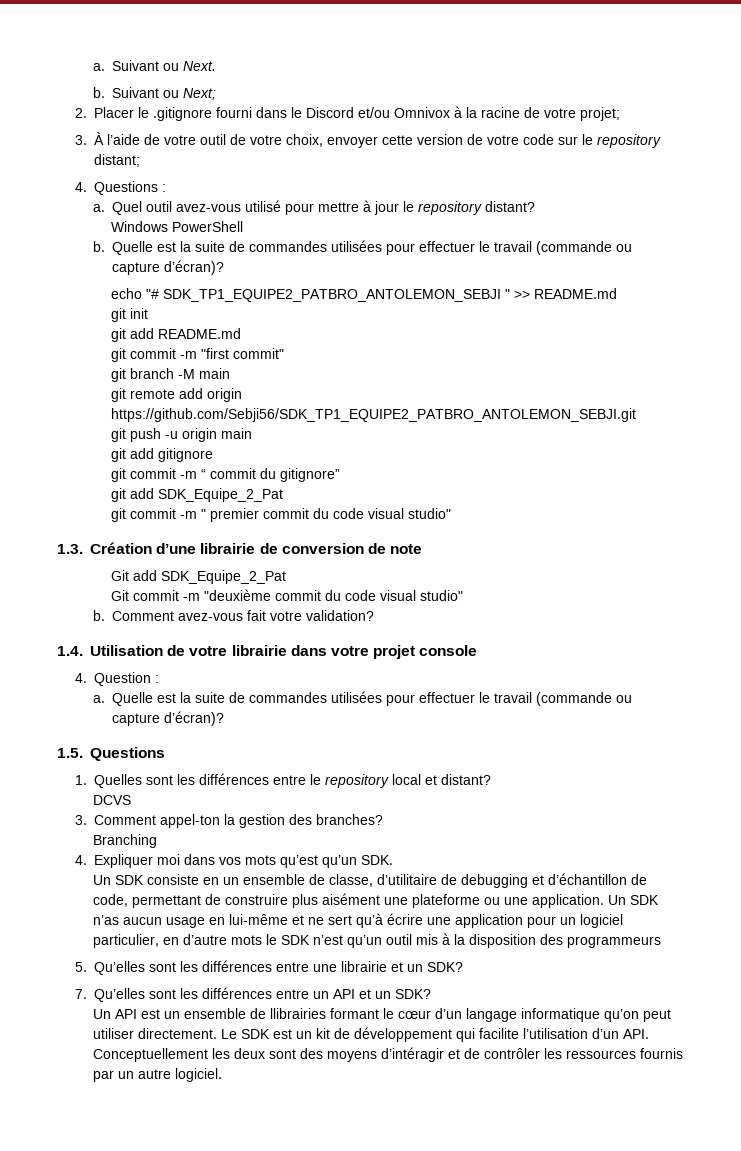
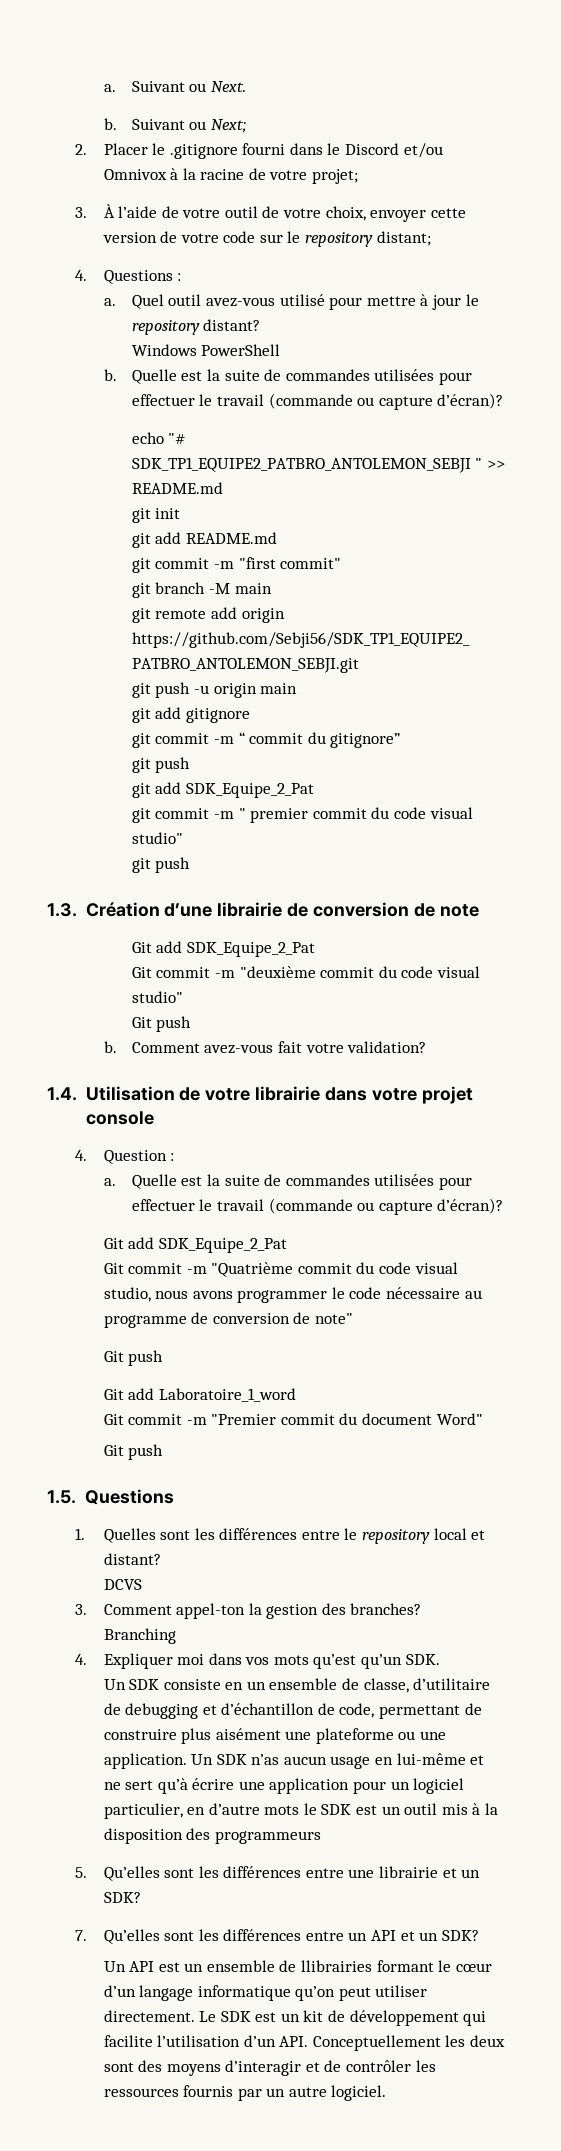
  git commit -m “ commit du gitignore”
+ git push
  git commit -m " premier commit du code visual studio"
+ git push
  Git commit -m "deuxième commit du code visual studio"
+ Git push
  a. Quelle est la suite de commandes utilisées pour effectuer le travail (commande ou capture d’écran)?
+ Git add SDK_Equipe_2_Pat
+ Git commit -m "Quatrième commit du code visual studio, nous avons programmer le code nécessaire au programme de conversion de note"
+ Git push
+ Git add Laboratoire_1_word
+ Git commit -m "Premier commit du document Word"
+ Git push
- Un SDK n’as aucun usage en lui-même et ne sert qu’à écrire une application pour un logiciel particulier, en d’autre mots le SDK n’est qu’un outil mis à la disposition des programmeurs
+ Un SDK n’as aucun usage en lui-même et ne sert qu’à écrire une application pour un logiciel particulier, en d’autre mots le SDK est un outil mis à la disposition des programmeurs
- Le SDK est un kit de développement qui facilite l’utilisation d’un API. Conceptuellement les deux sont des moyens d’intéragir et de contrôler les ressources fournis par un autre logiciel.
+ Le SDK est un kit de développement qui facilite l’utilisation d’un API. Conceptuellement les deux sont des moyens d’interagir et de contrôler les ressources fournis par un autre logiciel.

